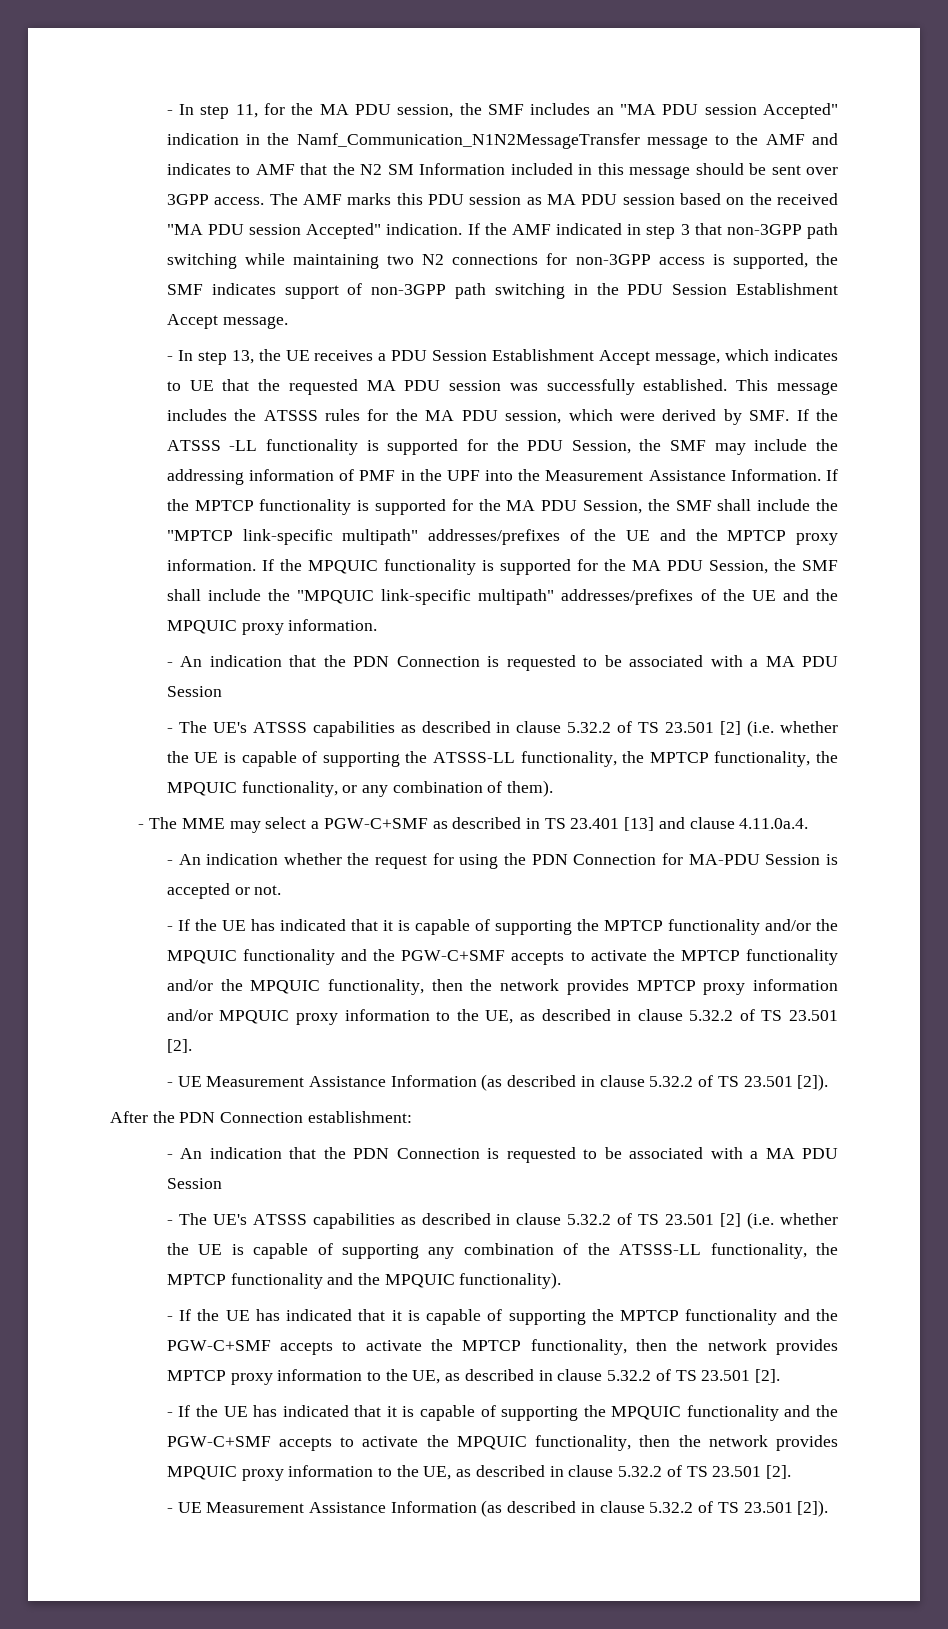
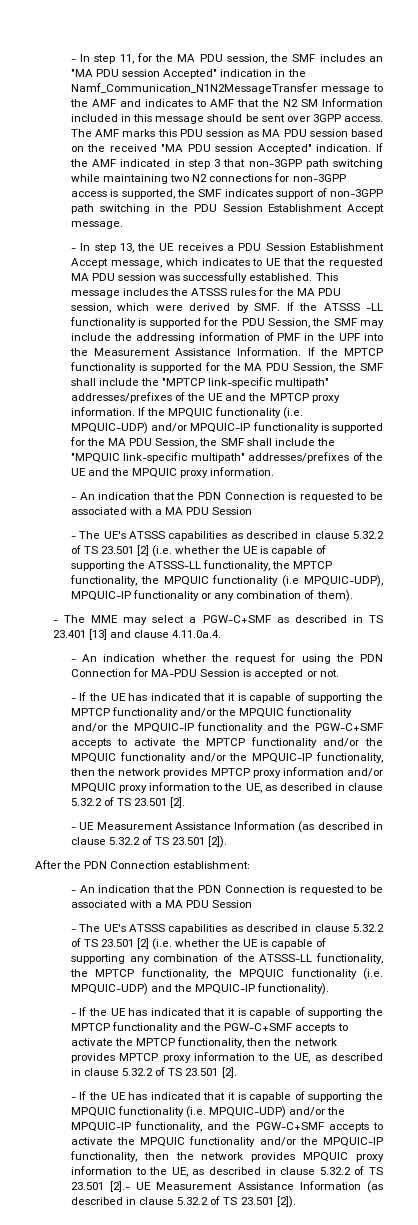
- If the MPQUIC functionality is supported for the MA PDU Session, the SMF shall include the "MPQUIC link-specific multipath" addresses/prefixes of the UE and the MPQUIC proxy information.
+ If the MPQUIC functionality (i.e. MPQUIC-UDP) and/or MPQUIC-IP functionality is supported for the MA PDU Session, the SMF shall include the "MPQUIC link-specific multipath" addresses/prefixes of the UE and the MPQUIC proxy information.
- - The UE's ATSSS capabilities as described in clause 5.32.2 of TS 23.501 [2] (i.e. whether the UE is capable of supporting the ATSSS-LL functionality, the MPTCP functionality, the MPQUIC functionality, or any combination of them).
+ - The UE's ATSSS capabilities as described in clause 5.32.2 of TS 23.501 [2] (i.e. whether the UE is capable of supporting the ATSSS-LL functionality, the MPTCP functionality, the MPQUIC functionality (i.e MPQUIC-UDP), MPQUIC-IP functionality or any combination of them).
- - If the UE has indicated that it is capable of supporting the MPTCP functionality and/or the MPQUIC functionality and the PGW-C+SMF accepts to activate the MPTCP functionality and/or the MPQUIC functionality, then the network provides MPTCP proxy information and/or MPQUIC proxy information to the UE, as described in clause 5.32.2 of TS 23.501 [2].
+ - If the UE has indicated that it is capable of supporting the MPTCP functionality and/or the MPQUIC functionality and/or the MPQUIC-IP functionality and the PGW-C+SMF accepts to activate the MPTCP functionality and/or the MPQUIC functionality and/or the MPQUIC-IP functionality, then the network provides MPTCP proxy information and/or MPQUIC proxy information to the UE, as described in clause 5.32.2 of TS 23.501 [2].
- - The UE's ATSSS capabilities as described in clause 5.32.2 of TS 23.501 [2] (i.e. whether the UE is capable of supporting any combination of the ATSSS-LL functionality, the MPTCP functionality and the MPQUIC functionality).
+ - The UE's ATSSS capabilities as described in clause 5.32.2 of TS 23.501 [2] (i.e. whether the UE is capable of supporting any combination of the ATSSS-LL functionality, the MPTCP functionality, the MPQUIC functionality (i.e. MPQUIC-UDP) and the MPQUIC-IP functionality).
- - If the UE has indicated that it is capable of supporting the MPQUIC functionality and the PGW-C+SMF accepts to activate the MPQUIC functionality, then the network provides MPQUIC proxy information to the UE, as described in clause 5.32.2 of TS 23.501 [2].
- - UE Measurement Assistance Information (as described in clause 5.32.2 of TS 23.501 [2]).
+ - If the UE has indicated that it is capable of supporting the MPQUIC functionality (i.e. MPQUIC-UDP) and/or the MPQUIC-IP functionality, and the PGW-C+SMF accepts to activate the MPQUIC functionality and/or the MPQUIC-IP functionality, then the network provides MPQUIC proxy information to the UE, as described in clause 5.32.2 of TS 23.501 [2].- UE Measurement Assistance Information (as described in clause 5.32.2 of TS 23.501 [2]).

